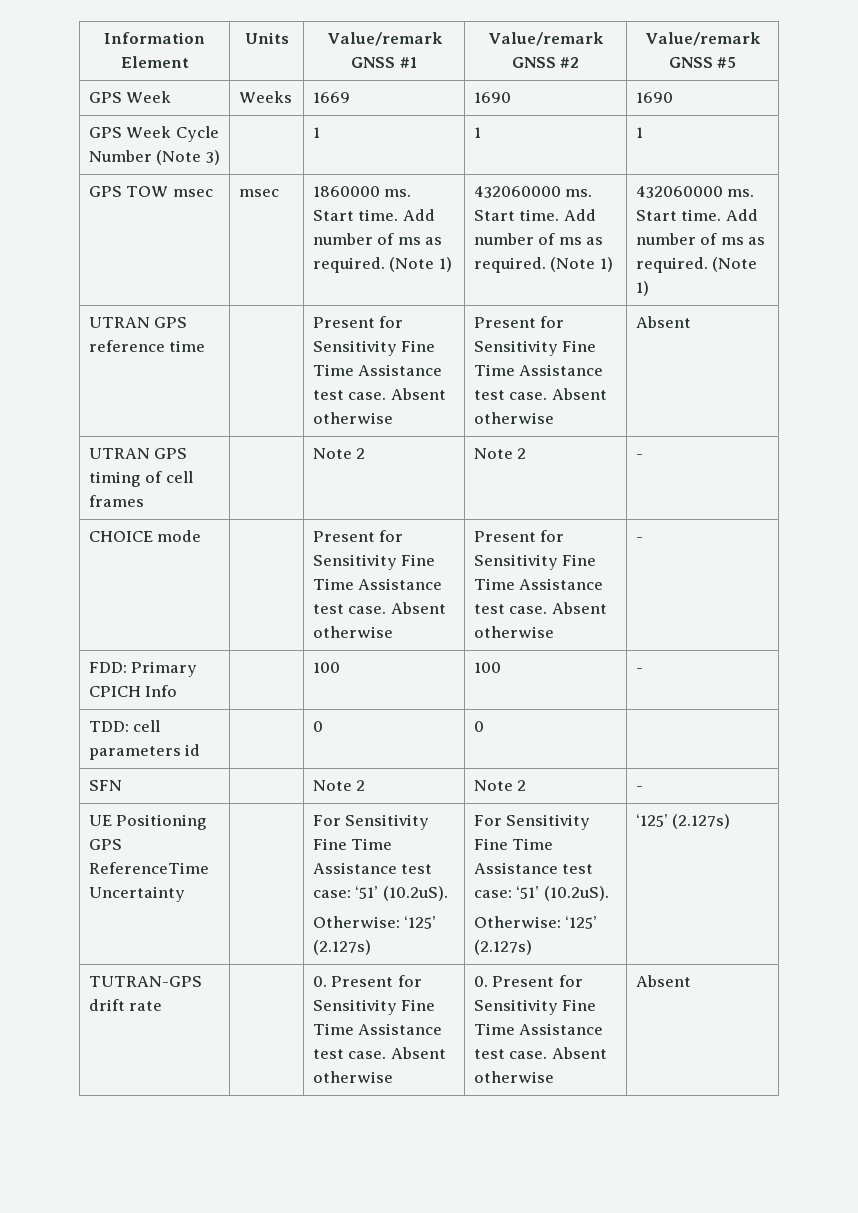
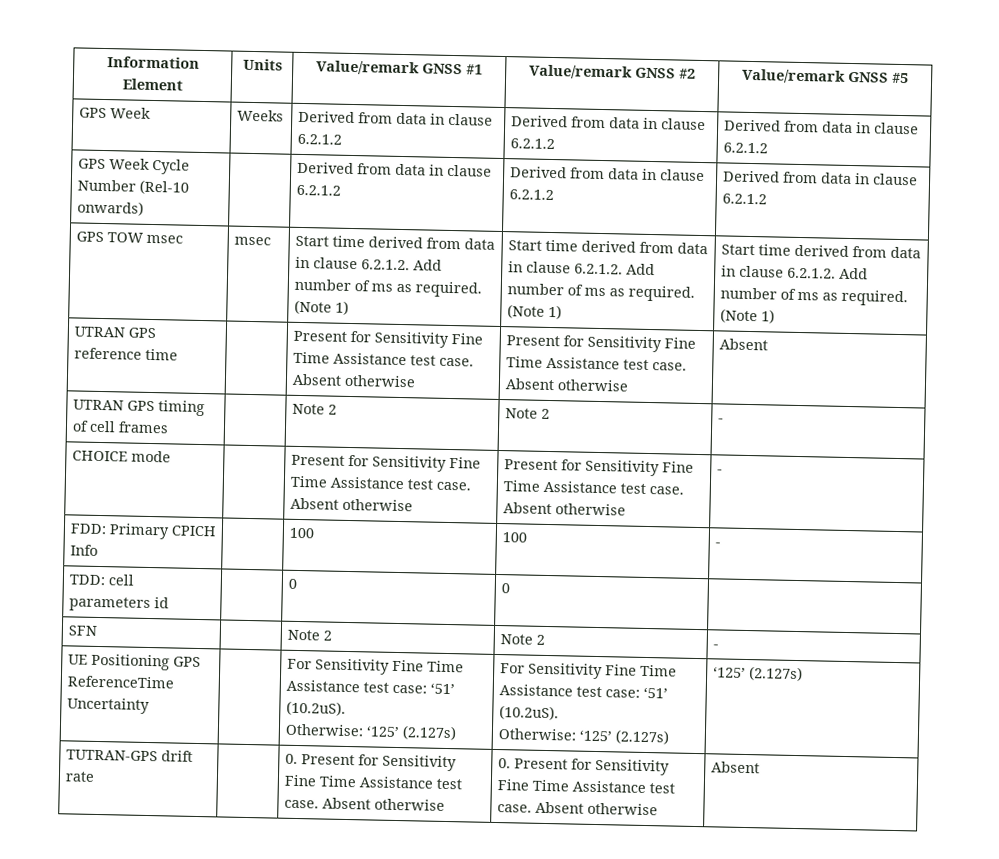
- GPS Week | Weeks | 1669 | 1690 | 1690
- GPS Week Cycle Number (Note 3) | | 1 | 1 | 1
- GPS TOW msec | msec | 1860000 ms. Start time. Add number of ms as required. (Note 1) | 432060000 ms. Start time. Add number of ms as required. (Note 1) | 432060000 ms. Start time. Add number of ms as required. (Note 1)
+ GPS Week | Weeks | Derived from data in clause 6.2.1.2 | Derived from data in clause 6.2.1.2 | Derived from data in clause 6.2.1.2
+ GPS Week Cycle Number (Rel-10 onwards) | | Derived from data in clause 6.2.1.2 | Derived from data in clause 6.2.1.2 | Derived from data in clause 6.2.1.2
+ GPS TOW msec | msec | Start time derived from data in clause 6.2.1.2. Add number of ms as required. (Note 1) | Start time derived from data in clause 6.2.1.2. Add number of ms as required. (Note 1) | Start time derived from data in clause 6.2.1.2. Add number of ms as required. (Note 1)

